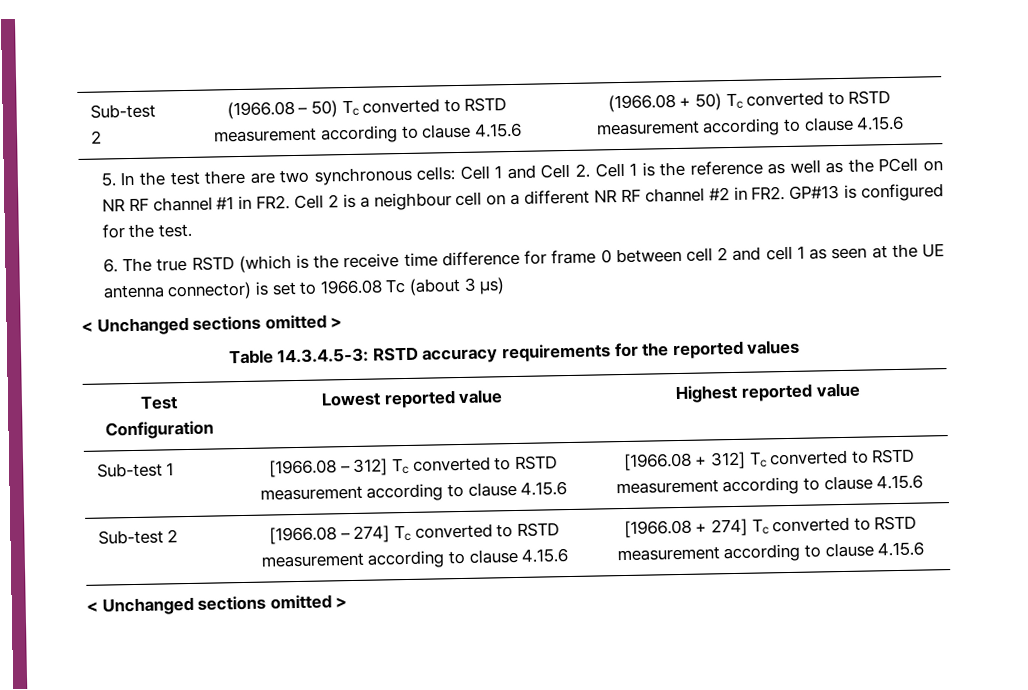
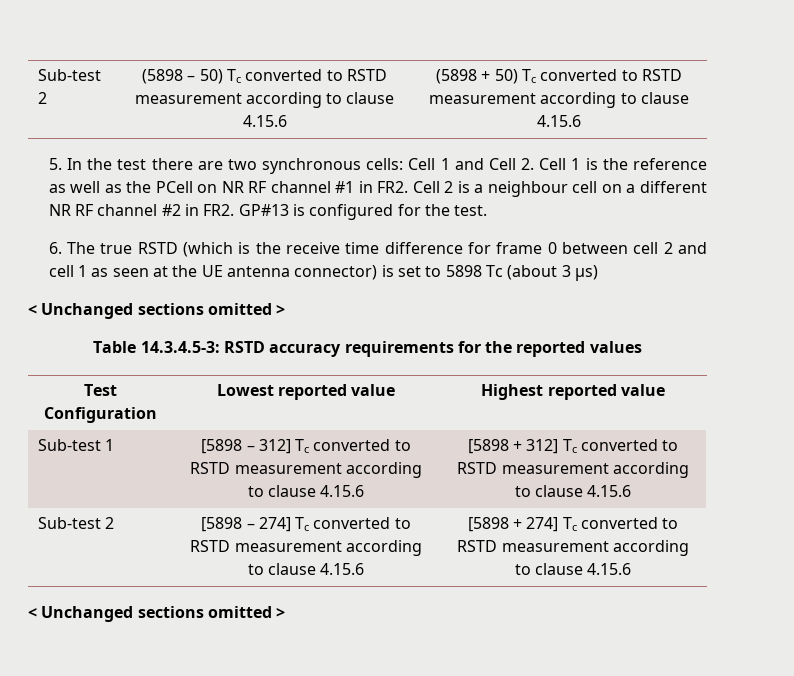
- Sub-test 2 | (1966.08 – 50) Tc converted to RSTD measurement according to clause 4.15.6 | (1966.08 + 50) Tc converted to RSTD measurement according to clause 4.15.6
+ Sub-test 2 | (5898 – 50) Tc converted to RSTD measurement according to clause 4.15.6 | (5898 + 50) Tc converted to RSTD measurement according to clause 4.15.6
- 6. The true RSTD (which is the receive time difference for frame 0 between cell 2 and cell 1 as seen at the UE antenna connector) is set to 1966.08 Tc (about 3 μs)
+ 6. The true RSTD (which is the receive time difference for frame 0 between cell 2 and cell 1 as seen at the UE antenna connector) is set to 5898 Tc (about 3 μs)
- Sub-test 1 | [1966.08 – 312] Tc converted to RSTD measurement according to clause 4.15.6 | [1966.08 + 312] Tc converted to RSTD measurement according to clause 4.15.6
+ Sub-test 1 | [5898 – 312] Tc converted to RSTD measurement according to clause 4.15.6 | [5898 + 312] Tc converted to RSTD measurement according to clause 4.15.6
- Sub-test 2 | [1966.08 – 274] Tc converted to RSTD measurement according to clause 4.15.6 | [1966.08 + 274] Tc converted to RSTD measurement according to clause 4.15.6
+ Sub-test 2 | [5898 – 274] Tc converted to RSTD measurement according to clause 4.15.6 | [5898 + 274] Tc converted to RSTD measurement according to clause 4.15.6

